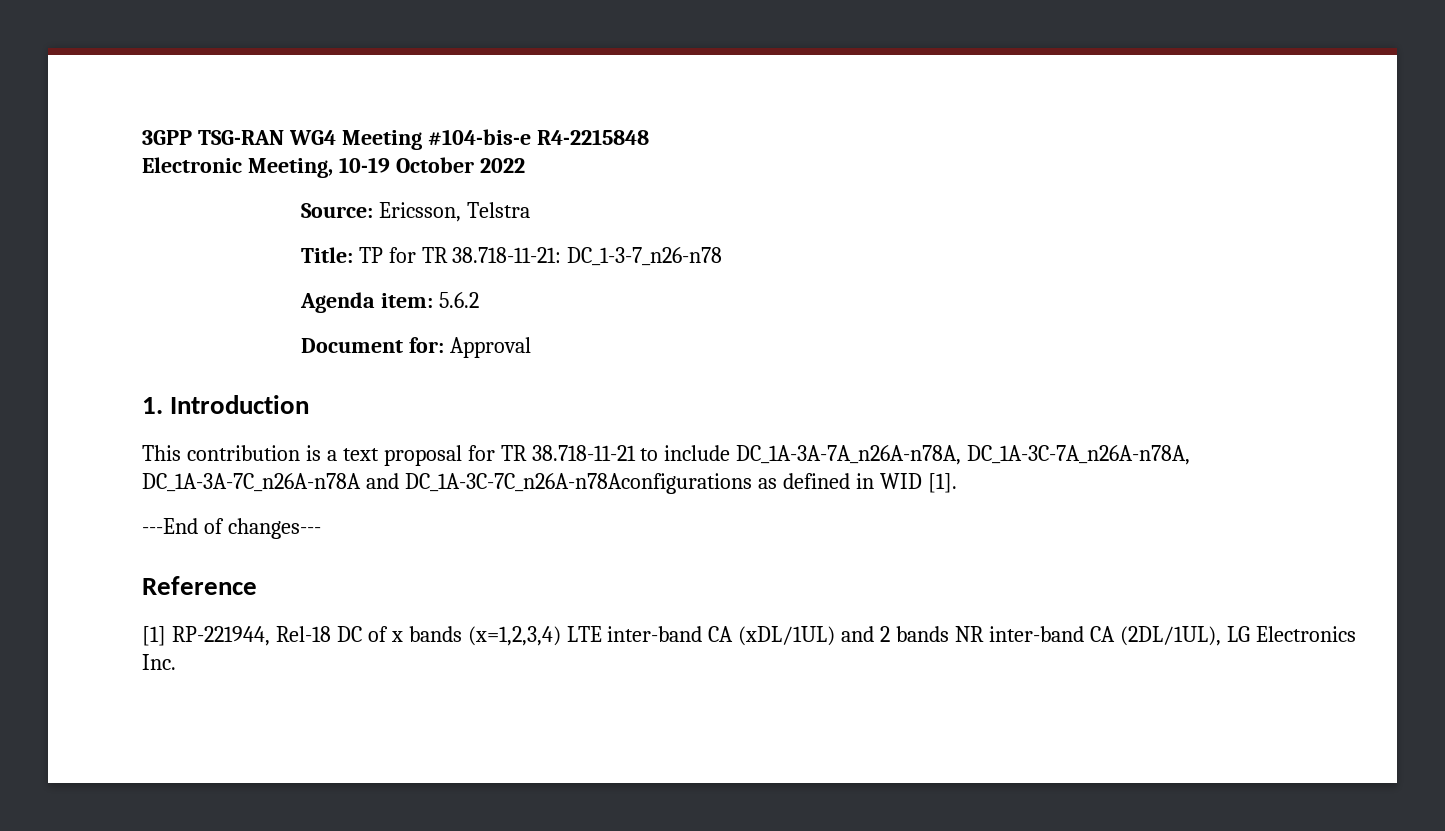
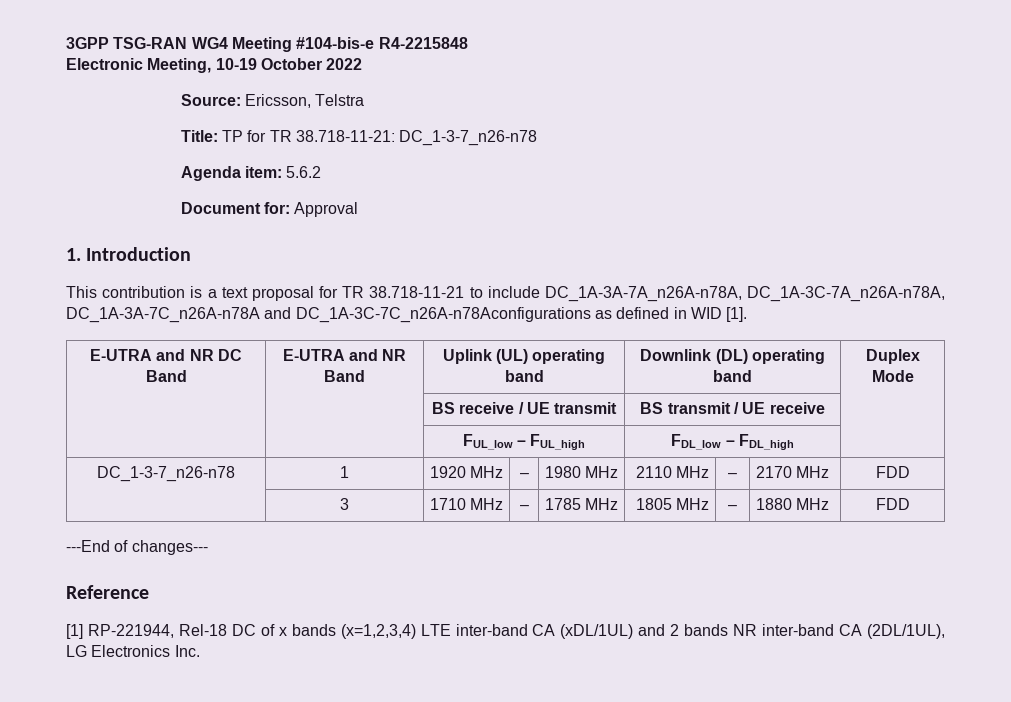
+ E-UTRA and NR DC Band | E-UTRA and NR Band | Uplink (UL) operating band | Downlink (DL) operating band | Duplex Mode
+ | | BS receive / UE transmit | BS transmit / UE receive |
+ | | FUL_low – FUL_high | FDL_low – FDL_high |
+ DC_1-3-7_n26-n78 | 1 | 1920 MHz | – | 1980 MHz | 2110 MHz | – | 2170 MHz | FDD
+ | 3 | 1710 MHz | – | 1785 MHz | 1805 MHz | – | 1880 MHz | FDD

